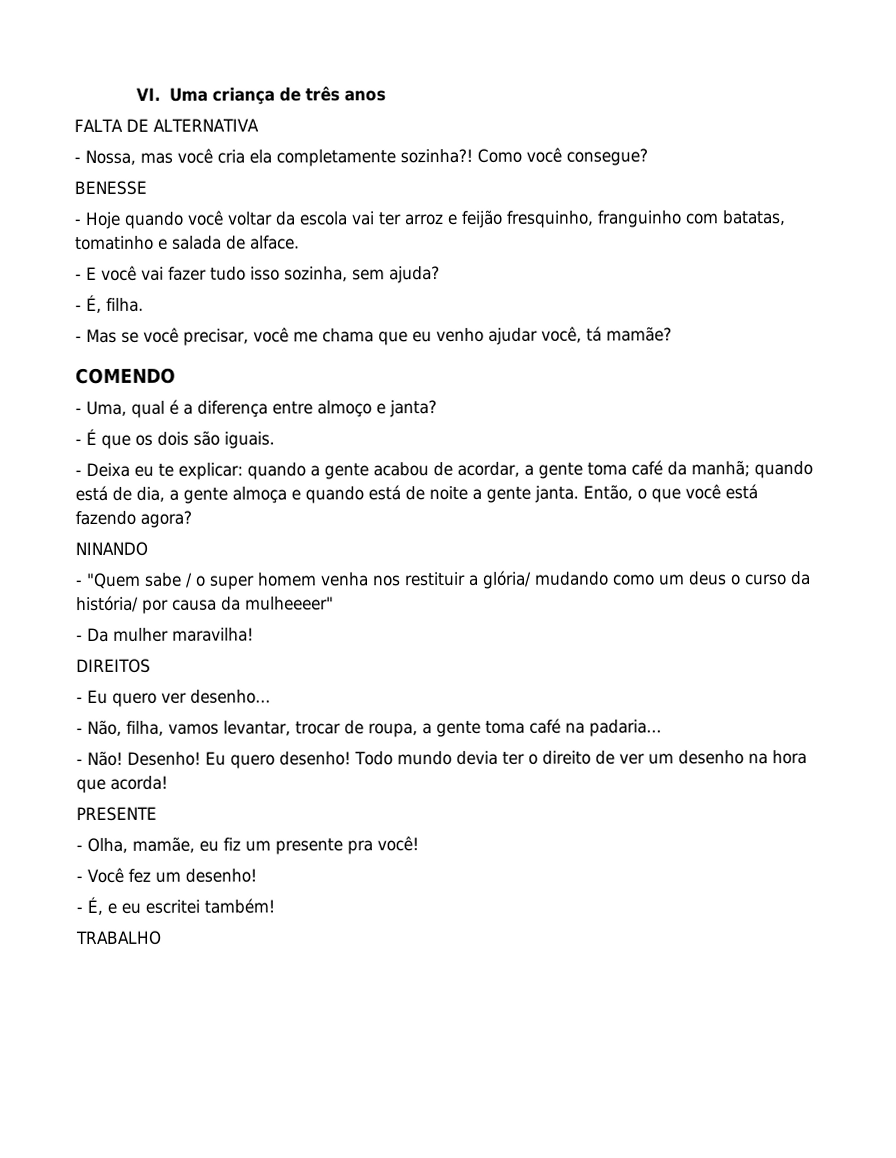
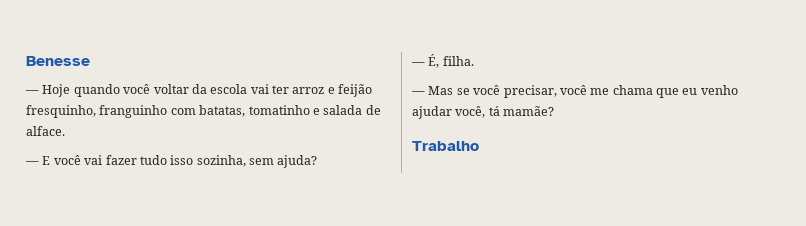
- VI. Uma criança de três anos
- FALTA DE ALTERNATIVA
- - Nossa, mas você cria ela completamente sozinha?! Como você consegue?
- BENESSE
- - Hoje quando você voltar da escola vai ter arroz e feijão fresquinho, franguinho com batatas, tomatinho e salada de alface.
+ Benesse
+ — Hoje quando você voltar da escola vai ter arroz e feijão fresquinho, franguinho com batatas, tomatinho e salada de alface.
- - E você vai fazer tudo isso sozinha, sem ajuda?
+ — E você vai fazer tudo isso sozinha, sem ajuda?
- - É, filha.
+ — É, filha.
- - Mas se você precisar, você me chama que eu venho ajudar você, tá mamãe?
+ — Mas se você precisar, você me chama que eu venho ajudar você, tá mamãe?
- COMENDO
- - Uma, qual é a diferença entre almoço e janta?
- - É que os dois são iguais.
- - Deixa eu te explicar: quando a gente acabou de acordar, a gente toma café da manhã; quando está de dia, a gente almoça e quando está de noite a gente janta. Então, o que você está fazendo agora?
- NINANDO
- - "Quem sabe / o super homem venha nos restituir a glória/ mudando como um deus o curso da história/ por causa da mulheeeer"
- - Da mulher maravilha!
- DIREITOS
- - Eu quero ver desenho...
- - Não, filha, vamos levantar, trocar de roupa, a gente toma café na padaria...
- - Não! Desenho! Eu quero desenho! Todo mundo devia ter o direito de ver um desenho na hora que acorda!
- PRESENTE
- - Olha, mamãe, eu fiz um presente pra você!
- - Você fez um desenho!
- - É, e eu escritei também!
- TRABALHO
+ Trabalho

